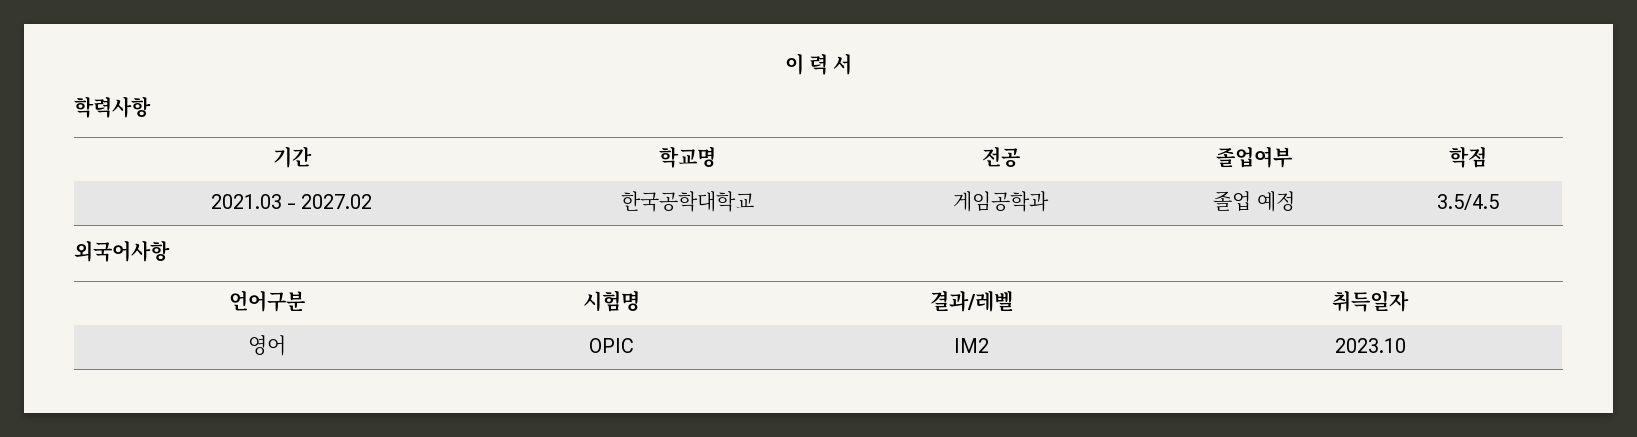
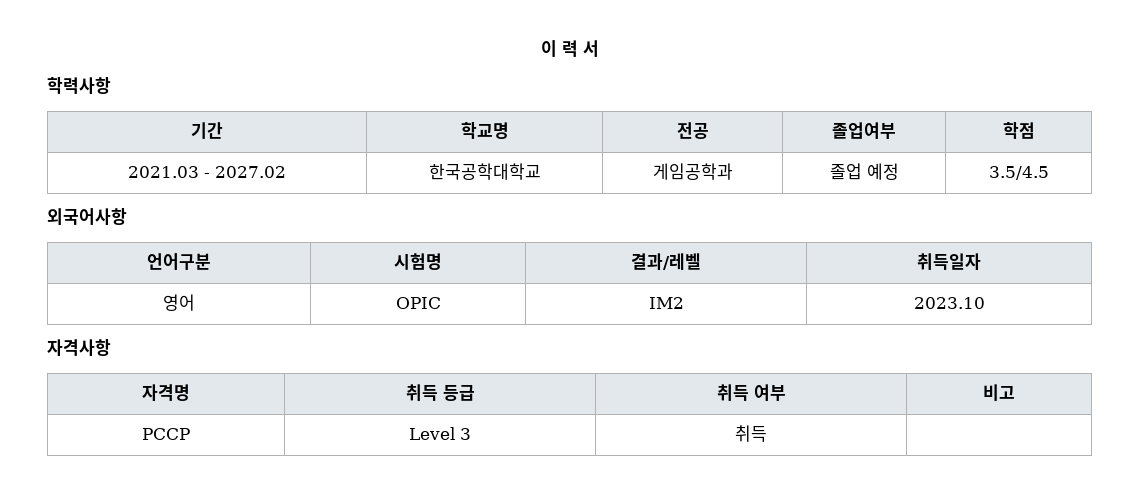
+ 자격사항
+ 자격명 | 취득 등급 | 취득 여부 | 비고
+ PCCP | Level 3 | 취득 |

